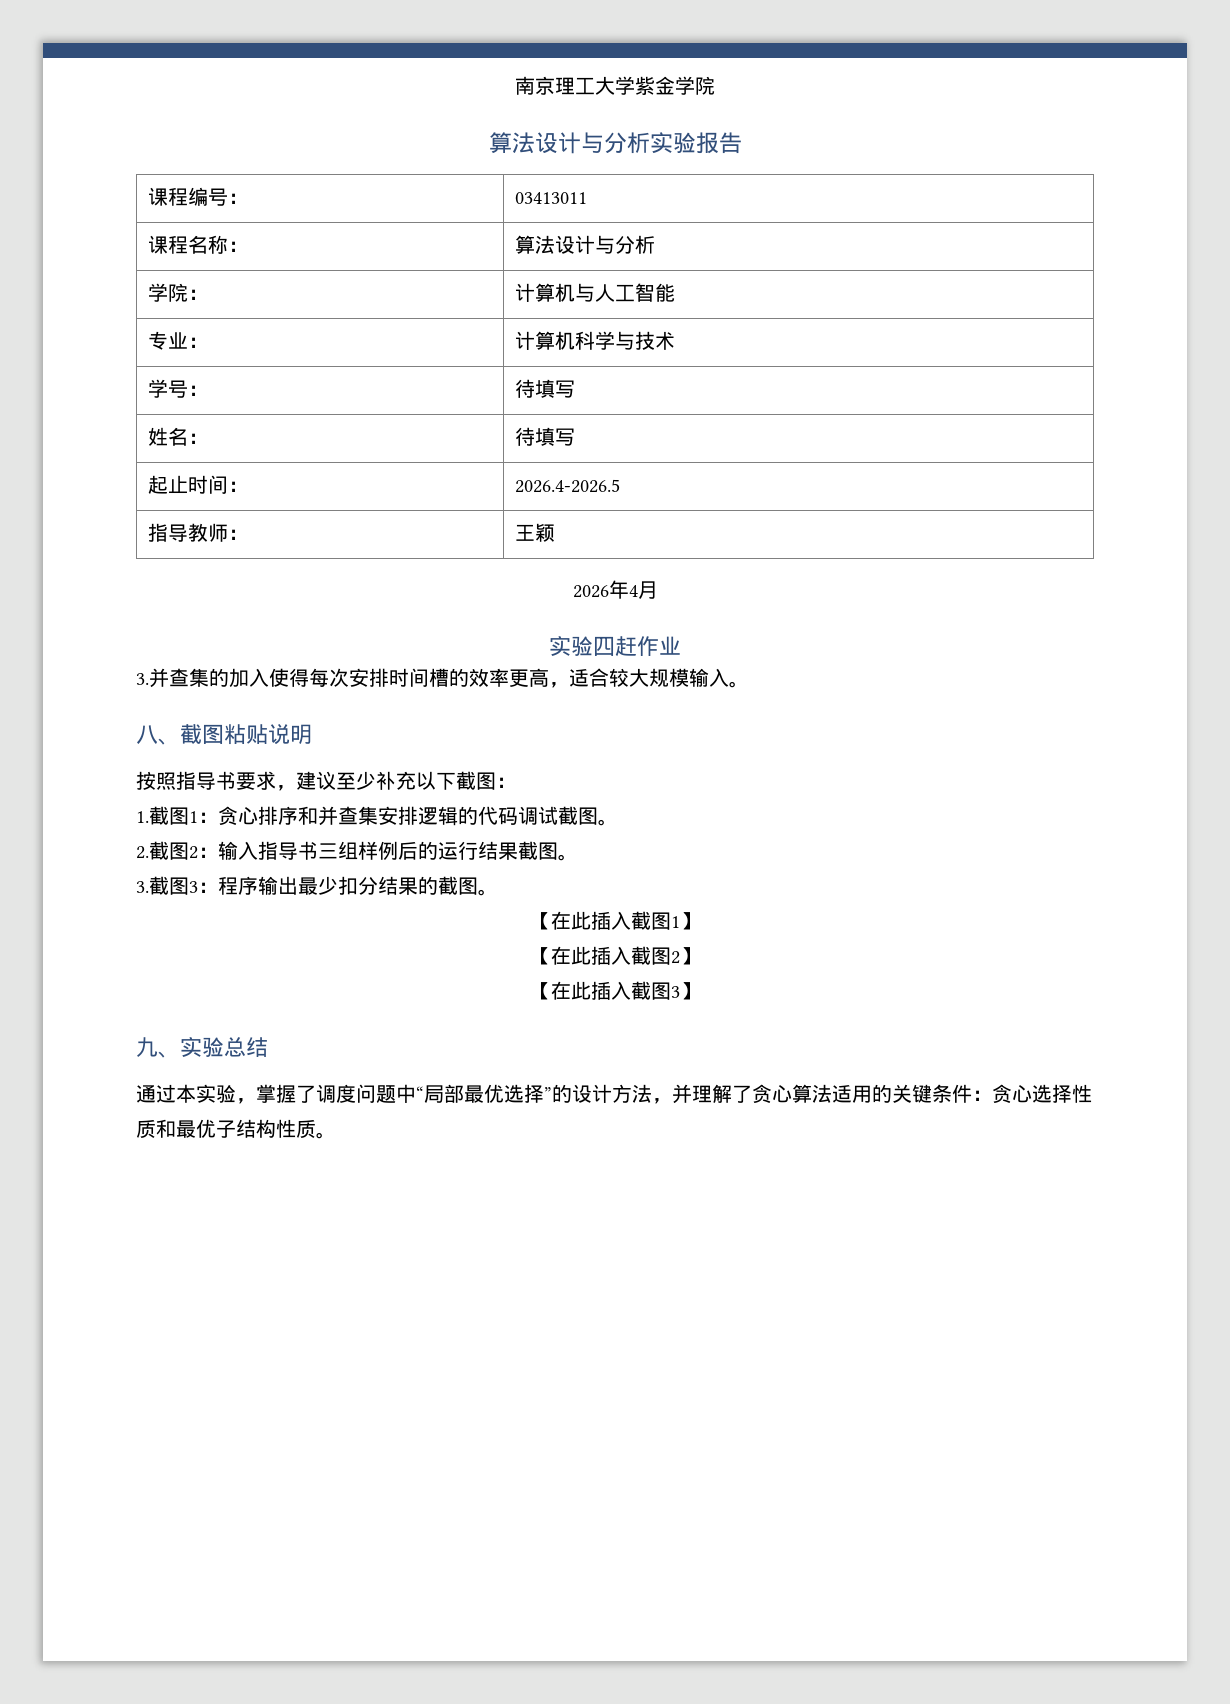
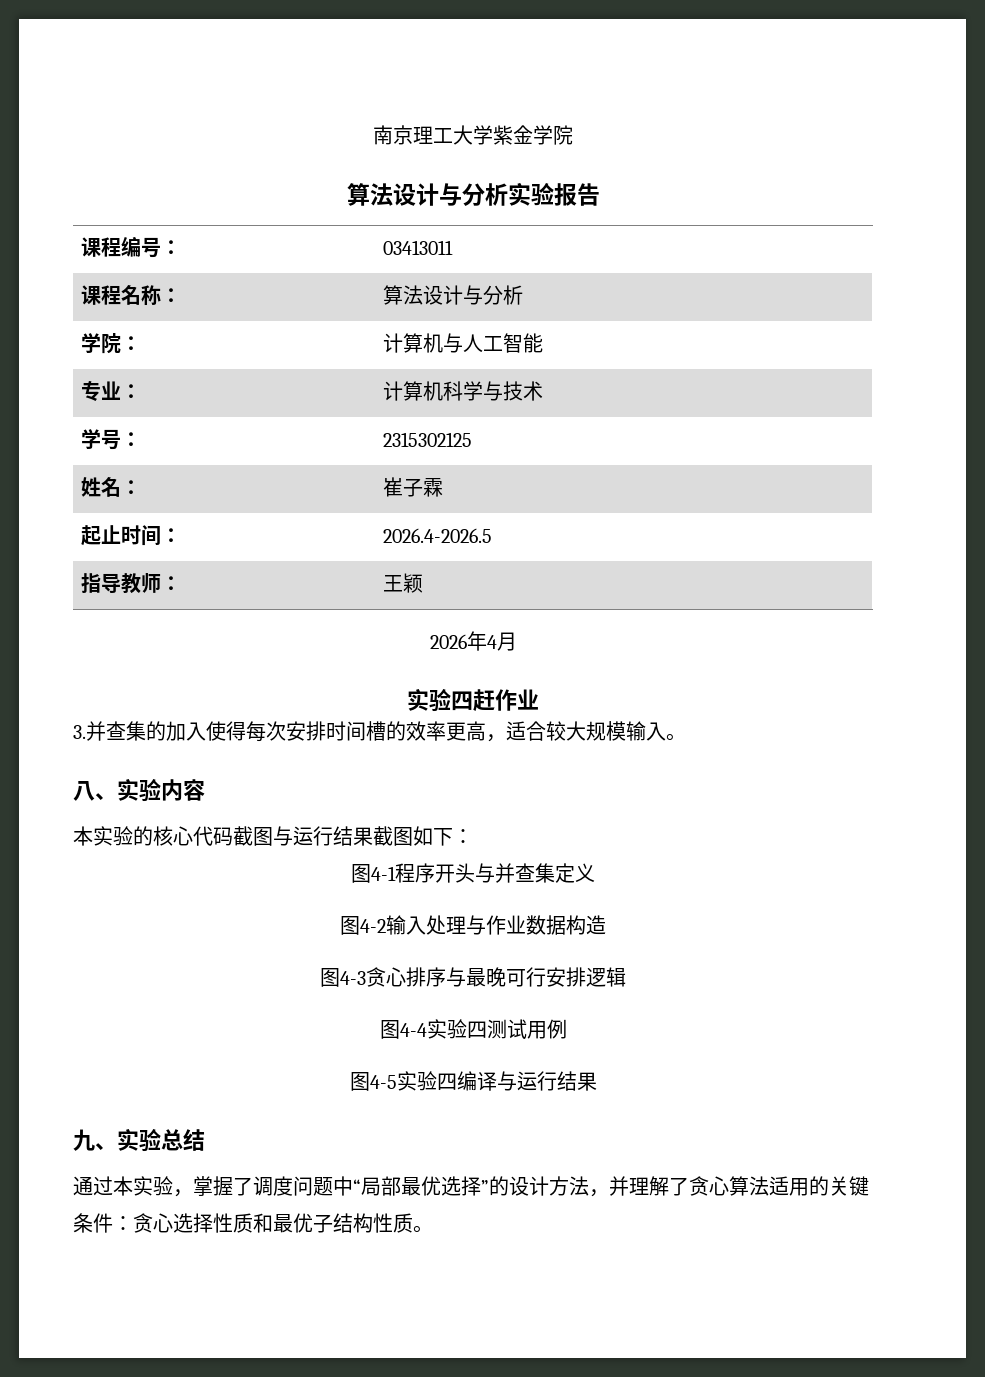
- 学号： | 待填写
+ 学号： | 2315302125
- 姓名： | 待填写
+ 姓名： | 崔子霖
- 八、截图粘贴说明
- 按照指导书要求，建议至少补充以下截图：
- 1.截图1：贪心排序和并查集安排逻辑的代码调试截图。
- 2.截图2：输入指导书三组样例后的运行结果截图。
- 3.截图3：程序输出最少扣分结果的截图。
- 【在此插入截图1】
- 【在此插入截图2】
- 【在此插入截图3】
+ 八、实验内容
+ 本实验的核心代码截图与运行结果截图如下：
+ 图4-1程序开头与并查集定义
+ 图4-2输入处理与作业数据构造
+ 图4-3贪心排序与最晚可行安排逻辑
+ 图4-4实验四测试用例
+ 图4-5实验四编译与运行结果

